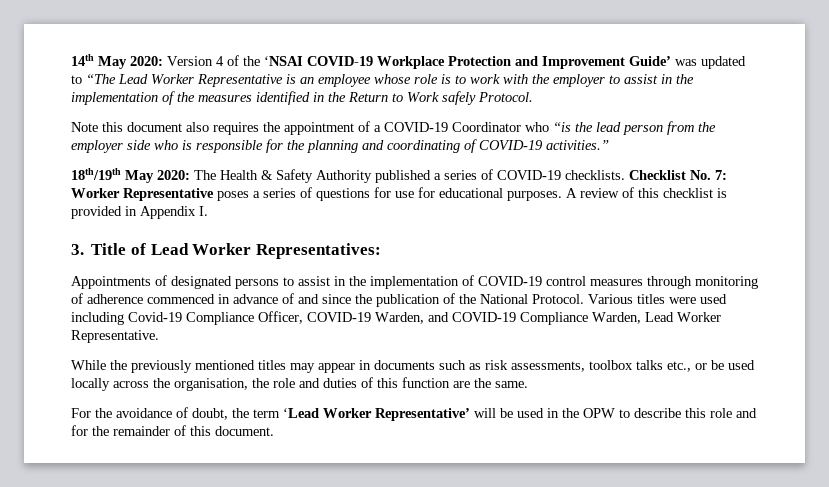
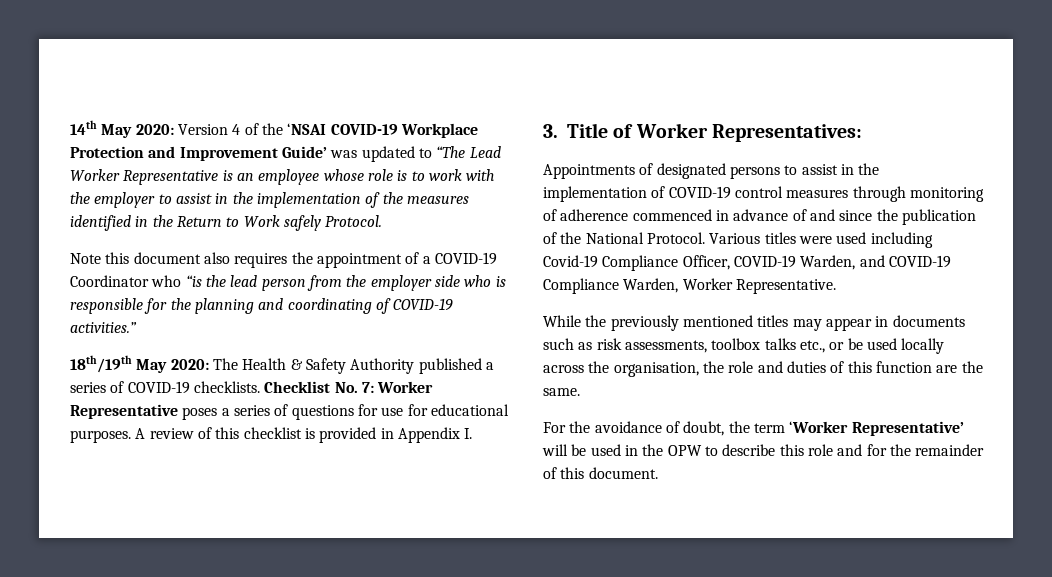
- 3. Title of Lead Worker Representatives:
+ 3. Title of Worker Representatives:
- Various titles were used including Covid-19 Compliance Officer, COVID-19 Warden, and COVID-19 Compliance Warden, Lead Worker Representative.
+ Various titles were used including Covid-19 Compliance Officer, COVID-19 Warden, and COVID-19 Compliance Warden, Worker Representative.
- For the avoidance of doubt, the term ‘Lead Worker Representative’ will be used in the OPW to describe this role and for the remainder of this document.
+ For the avoidance of doubt, the term ‘Worker Representative’ will be used in the OPW to describe this role and for the remainder of this document.

